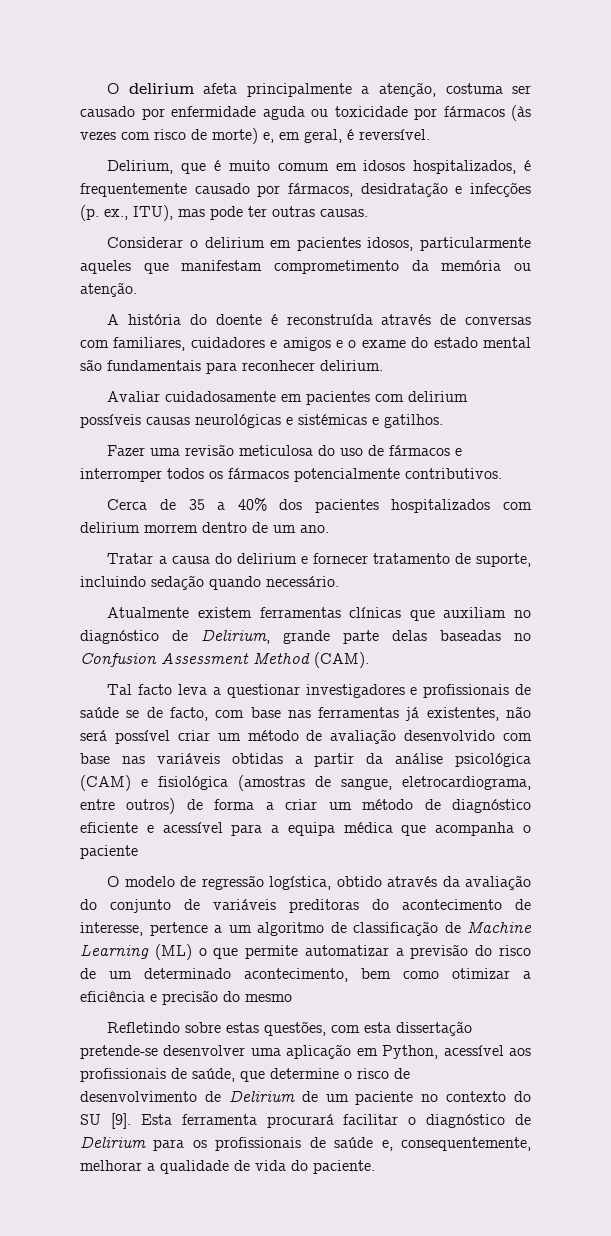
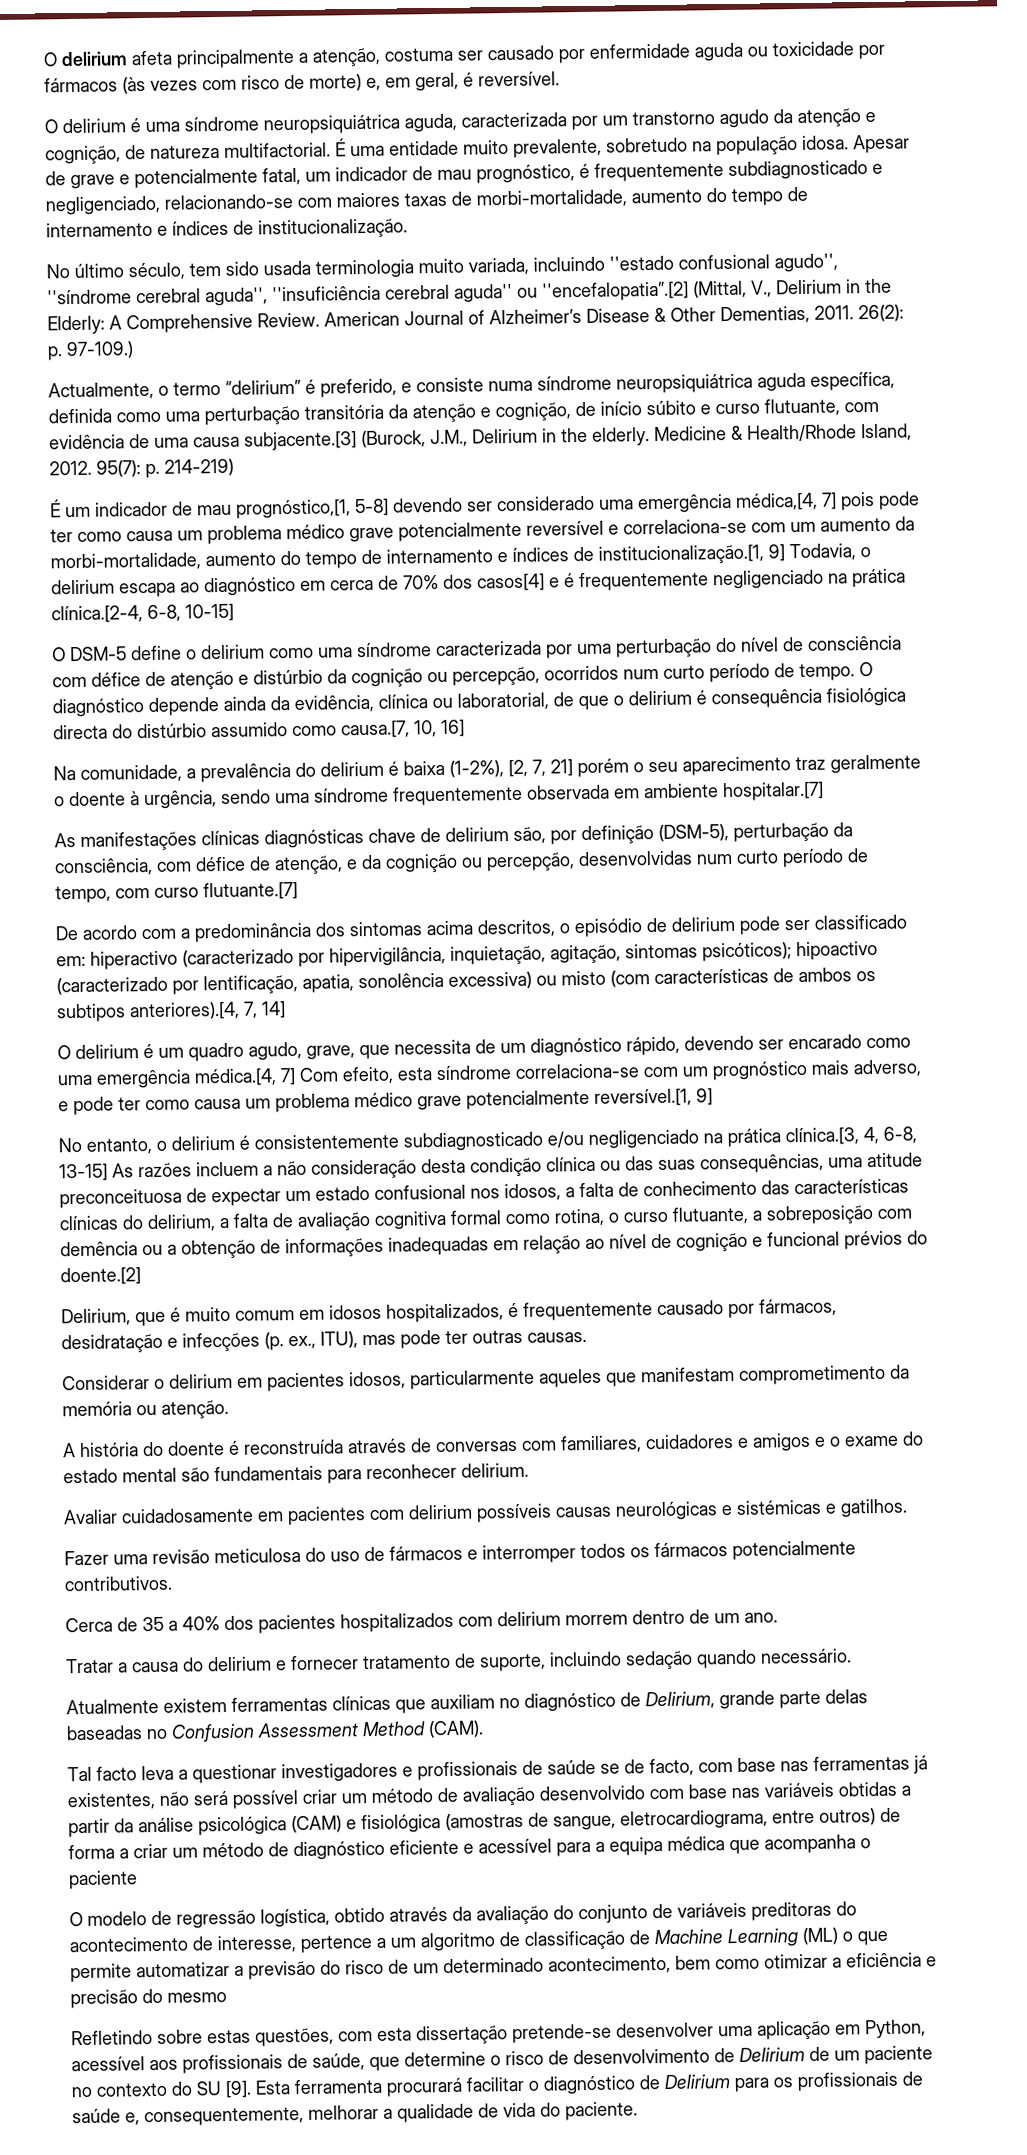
+ O delirium é uma síndrome neuropsiquiátrica aguda, caracterizada por um transtorno agudo da atenção e cognição, de natureza multifactorial. É uma entidade muito prevalente, sobretudo na população idosa. Apesar de grave e potencialmente fatal, um indicador de mau prognóstico, é frequentemente subdiagnosticado e negligenciado, relacionando-se com maiores taxas de morbi-mortalidade, aumento do tempo de internamento e índices de institucionalização.
+ No último século, tem sido usada terminologia muito variada, incluindo ''estado confusional agudo'', ''síndrome cerebral aguda'', ''insuficiência cerebral aguda'' ou ''encefalopatia”.[2] (Mittal, V., Delirium in the Elderly: A Comprehensive Review. American Journal of Alzheimer’s Disease & Other Dementias, 2011. 26(2): p. 97-109.)
+ Actualmente, o termo “delirium” é preferido, e consiste numa síndrome neuropsiquiátrica aguda específica, definida como uma perturbação transitória da atenção e cognição, de início súbito e curso flutuante, com evidência de uma causa subjacente.[3] (Burock, J.M., Delirium in the elderly. Medicine & Health/Rhode Island, 2012. 95(7): p. 214-219)
+ É um indicador de mau prognóstico,[1, 5-8] devendo ser considerado uma emergência médica,[4, 7] pois pode ter como causa um problema médico grave potencialmente reversível e correlaciona-se com um aumento da morbi-mortalidade, aumento do tempo de internamento e índices de institucionalização.[1, 9] Todavia, o delirium escapa ao diagnóstico em cerca de 70% dos casos[4] e é frequentemente negligenciado na prática clínica.[2-4, 6-8, 10-15]
+ O DSM-5 define o delirium como uma síndrome caracterizada por uma perturbação do nível de consciência com défice de atenção e distúrbio da cognição ou percepção, ocorridos num curto período de tempo. O diagnóstico depende ainda da evidência, clínica ou laboratorial, de que o delirium é consequência fisiológica directa do distúrbio assumido como causa.[7, 10, 16]
+ Na comunidade, a prevalência do delirium é baixa (1-2%), [2, 7, 21] porém o seu aparecimento traz geralmente o doente à urgência, sendo uma síndrome frequentemente observada em ambiente hospitalar.[7]
+ As manifestações clínicas diagnósticas chave de delirium são, por definição (DSM-5), perturbação da consciência, com défice de atenção, e da cognição ou percepção, desenvolvidas num curto período de tempo, com curso flutuante.[7]
+ De acordo com a predominância dos sintomas acima descritos, o episódio de delirium pode ser classificado em: hiperactivo (caracterizado por hipervigilância, inquietação, agitação, sintomas psicóticos); hipoactivo (caracterizado por lentificação, apatia, sonolência excessiva) ou misto (com características de ambos os subtipos anteriores).[4, 7, 14]
+ O delirium é um quadro agudo, grave, que necessita de um diagnóstico rápido, devendo ser encarado como uma emergência médica.[4, 7] Com efeito, esta síndrome correlaciona-se com um prognóstico mais adverso, e pode ter como causa um problema médico grave potencialmente reversível.[1, 9]
+ No entanto, o delirium é consistentemente subdiagnosticado e/ou negligenciado na prática clínica.[3, 4, 6-8, 13-15] As razões incluem a não consideração desta condição clínica ou das suas consequências, uma atitude preconceituosa de expectar um estado confusional nos idosos, a falta de conhecimento das características clínicas do delirium, a falta de avaliação cognitiva formal como rotina, o curso flutuante, a sobreposição com demência ou a obtenção de informações inadequadas em relação ao nível de cognição e funcional prévios do doente.[2]

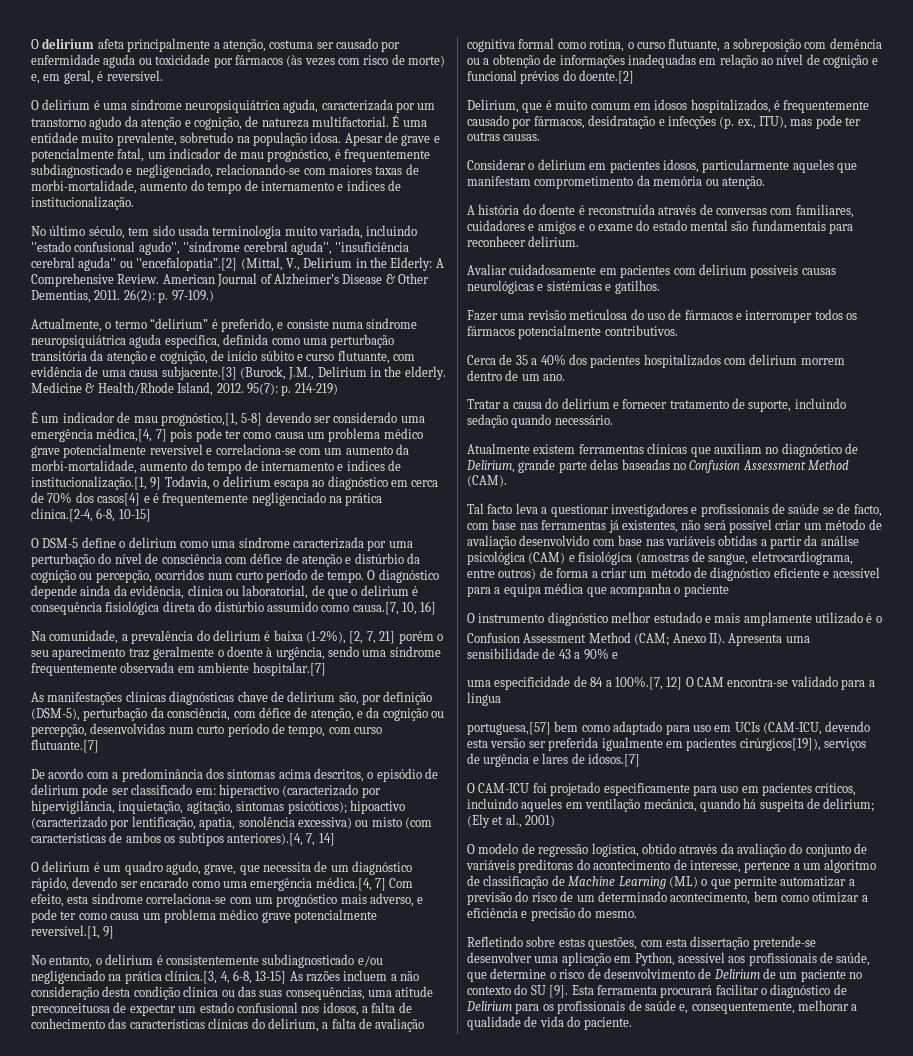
- O diagnóstico depende ainda da evidência, clínica ou laboratorial, de que o delirium é consequência fisiológica directa do distúrbio assumido como causa.[7, 10, 16]
+ O diagnóstico depende ainda da evidência, clínica ou laboratorial, de que o delirium é consequência fisiológica direta do distúrbio assumido como causa.[7, 10, 16]
+ O instrumento diagnóstico melhor estudado e mais amplamente utilizado é o
+ Confusion Assessment Method (CAM; Anexo II). Apresenta uma sensibilidade de 43 a 90% e
+ uma especificidade de 84 a 100%.[7, 12] O CAM encontra-se validado para a língua
+ portuguesa,[57] bem como adaptado para uso em UCIs (CAM-ICU, devendo esta versão ser preferida igualmente em pacientes cirúrgicos[19]), serviços de urgência e lares de idosos.[7]
+ O CAM-ICU foi projetado especificamente para uso em pacientes críticos, incluindo aqueles em ventilação mecânica, quando há suspeita de delirium; (Ely et al., 2001)
- O modelo de regressão logística, obtido através da avaliação do conjunto de variáveis preditoras do acontecimento de interesse, pertence a um algoritmo de classificação de Machine Learning (ML) o que permite automatizar a previsão do risco de um determinado acontecimento, bem como otimizar a eficiência e precisão do mesmo
+ O modelo de regressão logística, obtido através da avaliação do conjunto de variáveis preditoras do acontecimento de interesse, pertence a um algoritmo de classificação de Machine Learning (ML) o que permite automatizar a previsão do risco de um determinado acontecimento, bem como otimizar a eficiência e precisão do mesmo.

